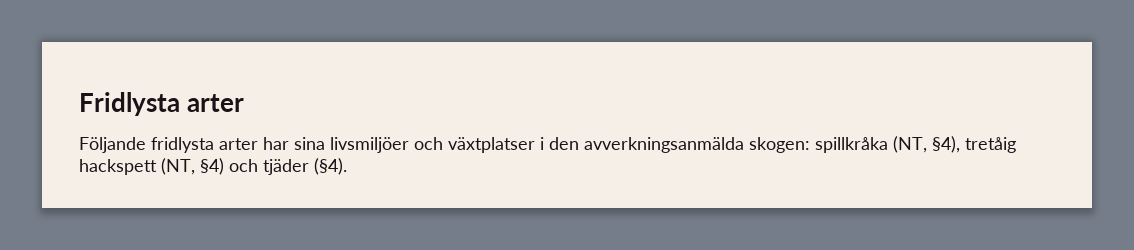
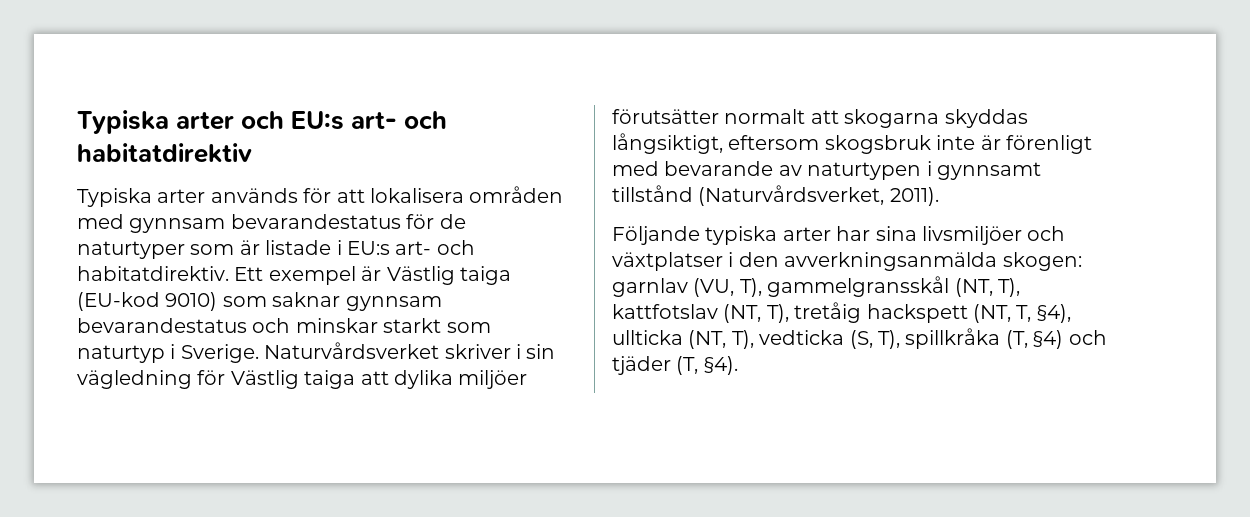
- Fridlysta arter
+ Typiska arter och EU:s art- och habitatdirektiv
+ Typiska arter används för att lokalisera områden med gynnsam bevarandestatus för de naturtyper som är listade i EU:s art- och habitatdirektiv. Ett exempel är Västlig taiga (EU-kod 9010) som saknar gynnsam bevarandestatus och minskar starkt som naturtyp i Sverige. Naturvårdsverket skriver i sin vägledning för Västlig taiga att dylika miljöer förutsätter normalt att skogarna skyddas långsiktigt, eftersom skogsbruk inte är förenligt med bevarande av naturtypen i gynnsamt tillstånd (Naturvårdsverket, 2011).
- Följande fridlysta arter har sina livsmiljöer och växtplatser i den avverkningsanmälda skogen: spillkråka (NT, §4), tretåig hackspett (NT, §4) och tjäder (§4).
+ Följande typiska arter har sina livsmiljöer och växtplatser i den avverkningsanmälda skogen: garnlav (VU, T), gammelgransskål (NT, T), kattfotslav (NT, T), tretåig hackspett (NT, T, §4), ullticka (NT, T), vedticka (S, T), spillkråka (T, §4) och tjäder (T, §4).

